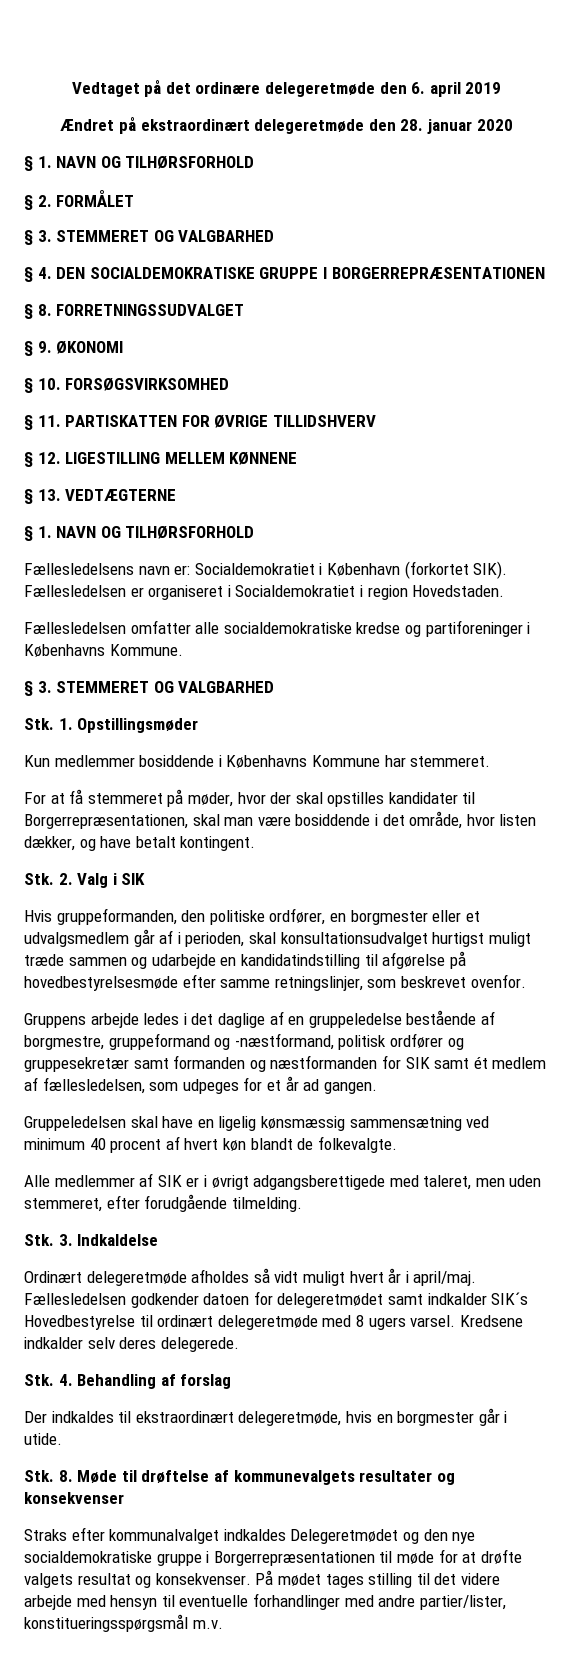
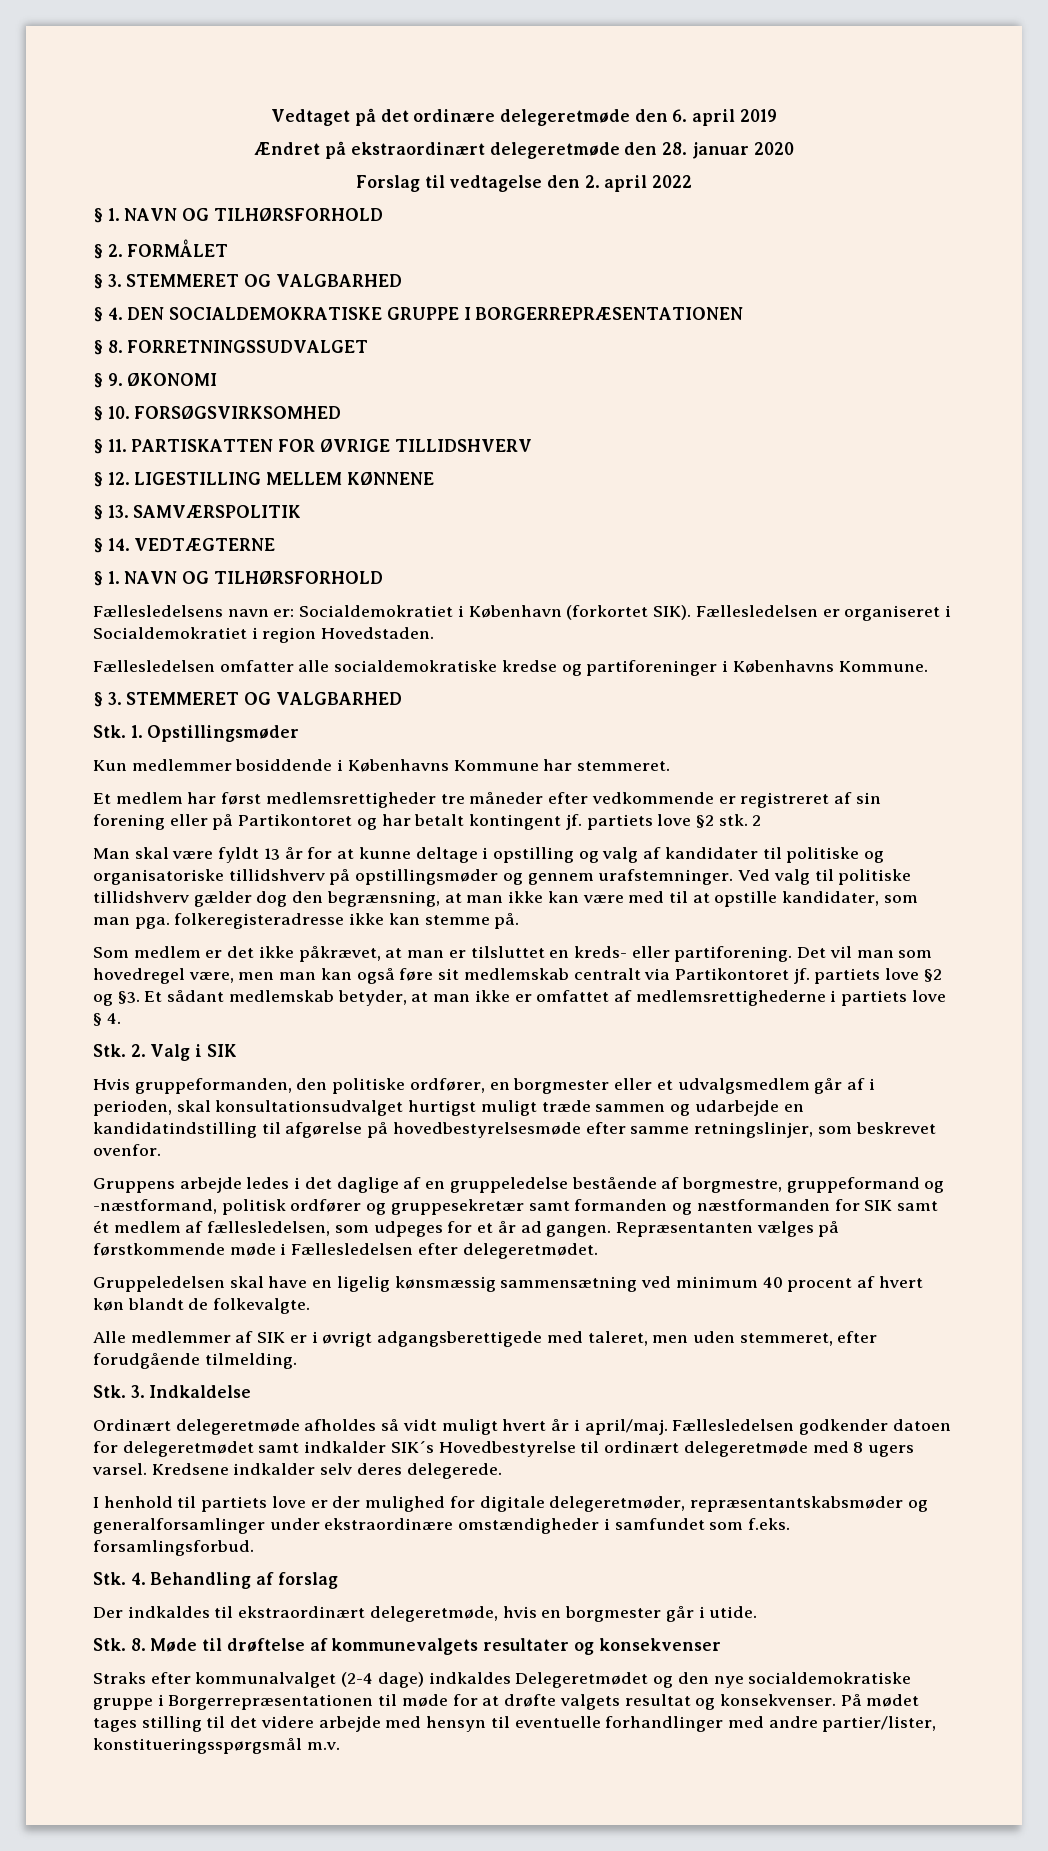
+ Forslag til vedtagelse den 2. april 2022
- § 13. VEDTÆGTERNE
+ § 13. SAMVÆRSPOLITIK
+ § 14. VEDTÆGTERNE
- For at få stemmeret på møder, hvor der skal opstilles kandidater til Borgerrepræsentationen, skal man være bosiddende i det område, hvor listen dækker, og have betalt kontingent.
+ Et medlem har først medlemsrettigheder tre måneder efter vedkommende er registreret af sin forening eller på Partikontoret og har betalt kontingent jf. partiets love §2 stk. 2
+ Man skal være fyldt 13 år for at kunne deltage i opstilling og valg af kandidater til politiske og organisatoriske tillidshverv på opstillingsmøder og gennem urafstemninger. Ved valg til politiske tillidshverv gælder dog den begrænsning, at man ikke kan være med til at opstille kandidater, som man pga. folkeregisteradresse ikke kan stemme på.
+ Som medlem er det ikke påkrævet, at man er tilsluttet en kreds- eller partiforening. Det vil man som hovedregel være, men man kan også føre sit medlemskab centralt via Partikontoret jf. partiets love §2 og §3. Et sådant medlemskab betyder, at man ikke er omfattet af medlemsrettighederne i partiets love § 4.
+ Repræsentanten vælges på førstkommende møde i Fællesledelsen efter delegeretmødet.
+ I henhold til partiets love er der mulighed for digitale delegeretmøder, repræsentantskabsmøder og generalforsamlinger under ekstraordinære omstændigheder i samfundet som f.eks. forsamlingsforbud.
- Straks efter kommunalvalget indkaldes Delegeretmødet og den nye socialdemokratiske gruppe i Borgerrepræsentationen til møde for at drøfte valgets resultat og konsekvenser.
+ Straks efter kommunalvalget (2-4 dage) indkaldes Delegeretmødet og den nye socialdemokratiske gruppe i Borgerrepræsentationen til møde for at drøfte valgets resultat og konsekvenser.

